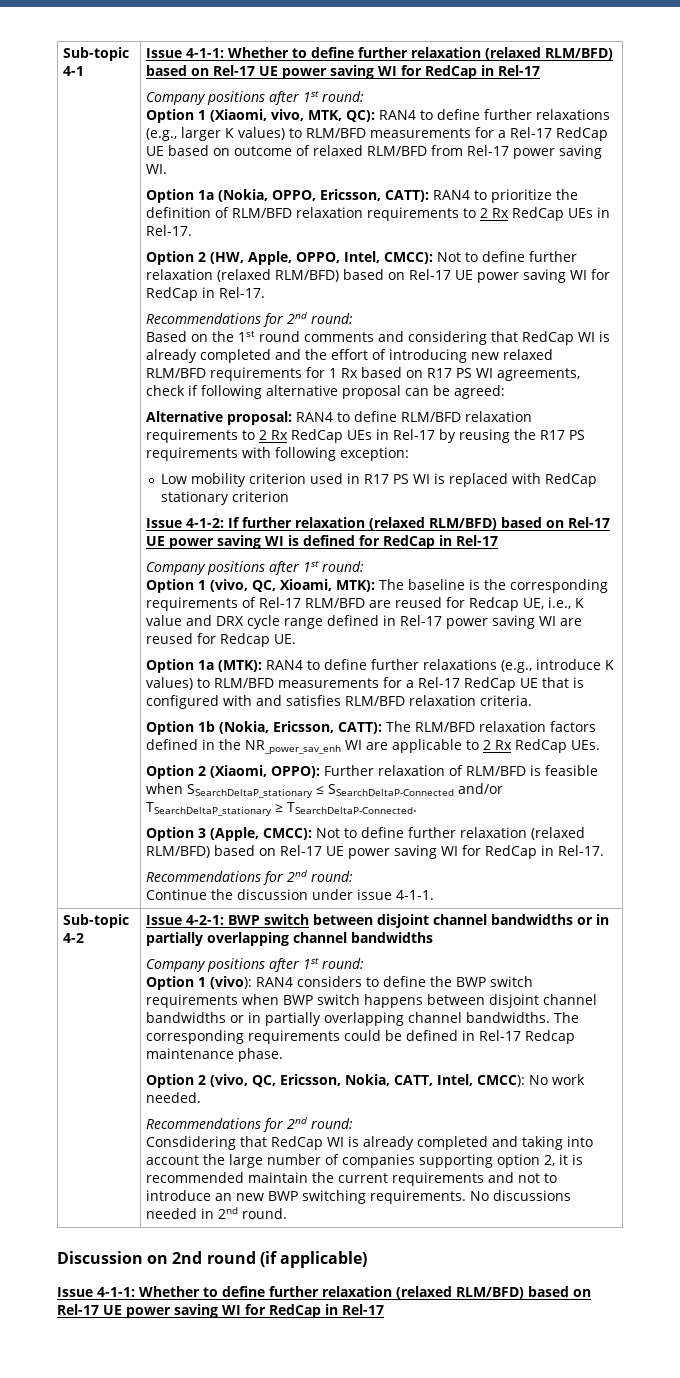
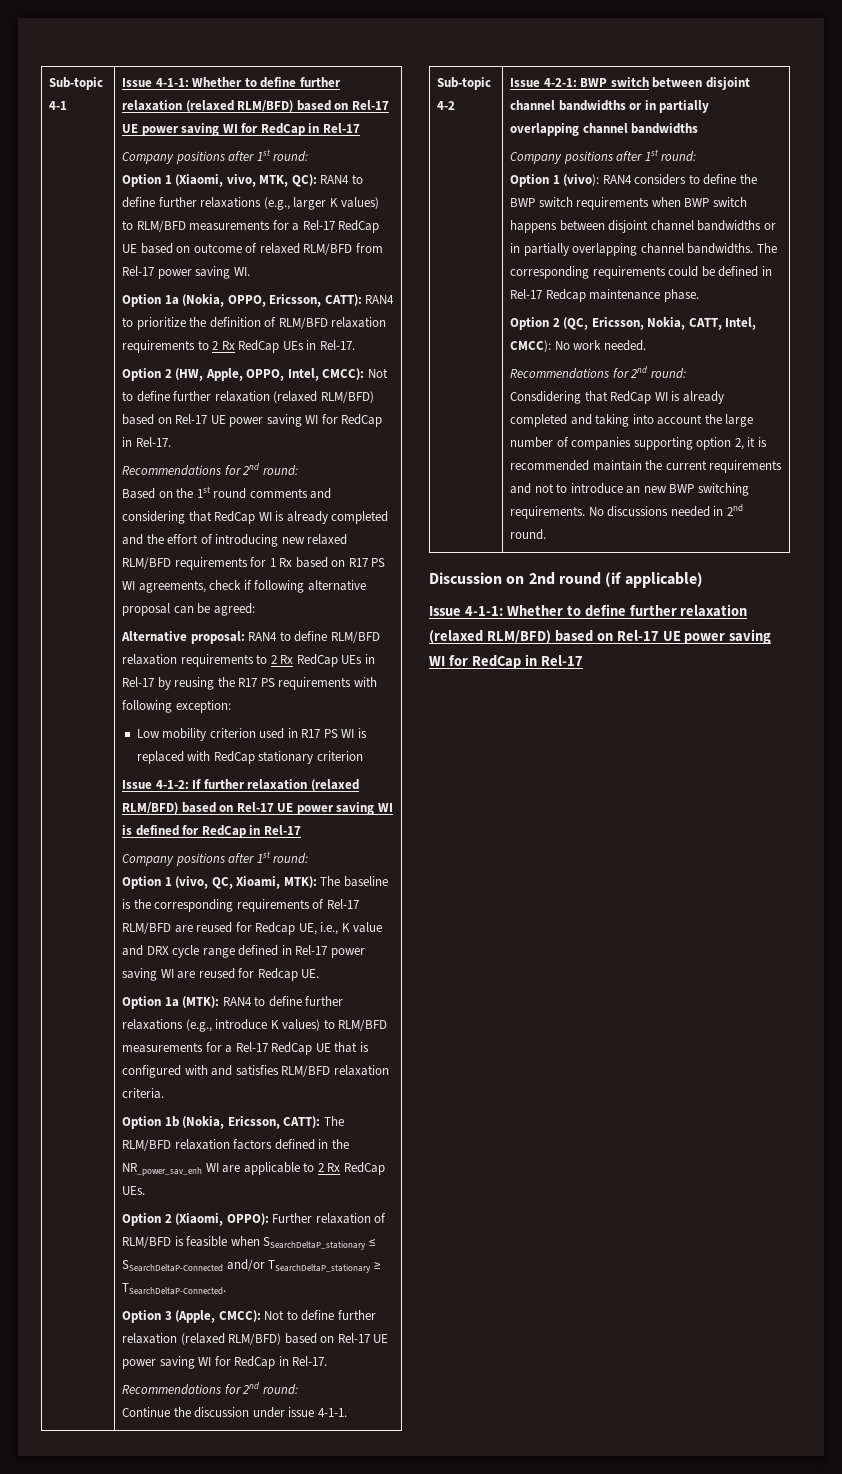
- Option 2 (vivo, QC, Ericsson, Nokia, CATT, Intel, CMCC): No work needed.
+ Option 2 (QC, Ericsson, Nokia, CATT, Intel, CMCC): No work needed.

